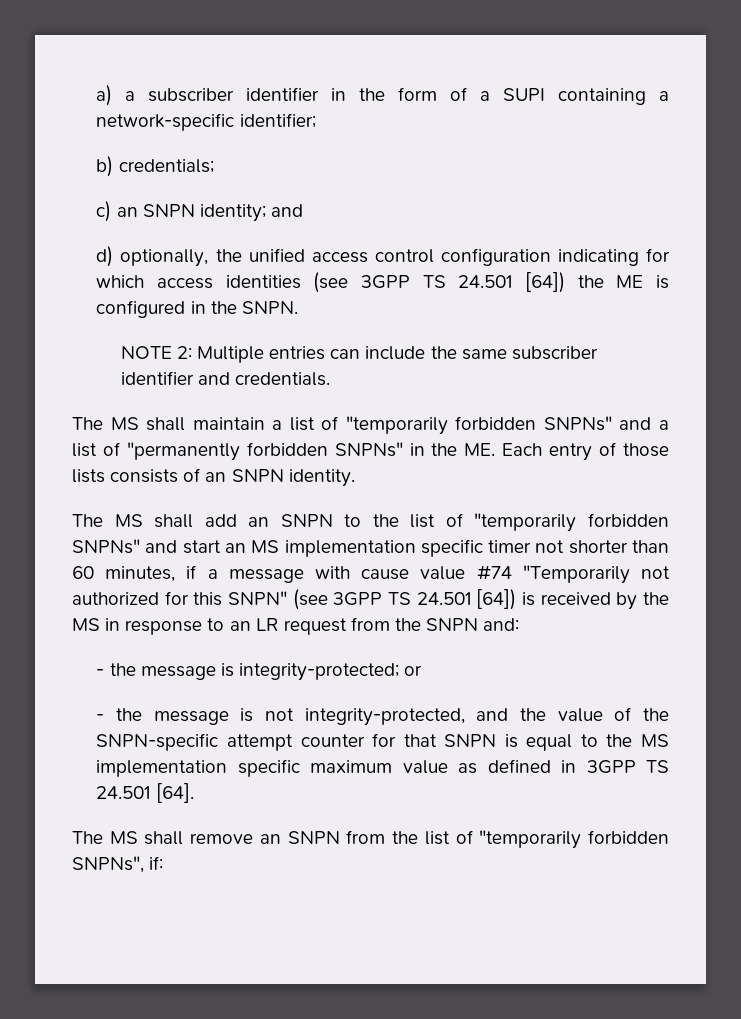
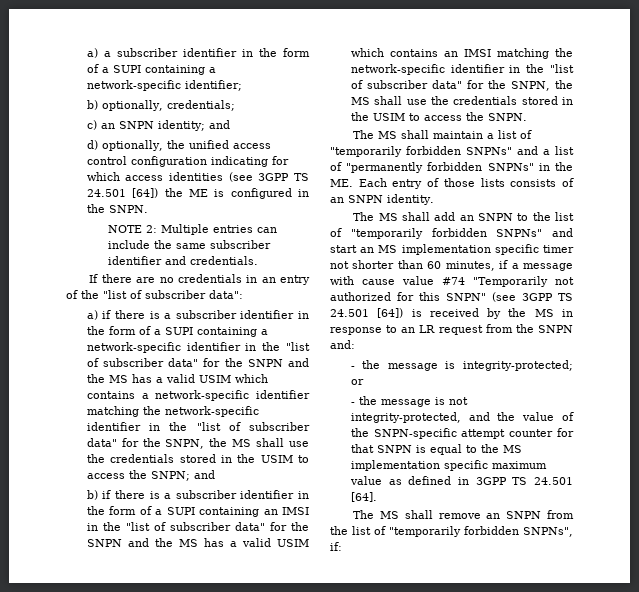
- b) credentials;
+ b) optionally, credentials;
+ If there are no credentials in an entry of the "list of subscriber data":
+ a) if there is a subscriber identifier in the form of a SUPI containing a network-specific identifier in the "list of subscriber data" for the SNPN and the MS has a valid USIM which contains a network-specific identifier matching the network-specific identifier in the "list of subscriber data" for the SNPN, the MS shall use the credentials stored in the USIM to access the SNPN; and
+ b) if there is a subscriber identifier in the form of a SUPI containing an IMSI in the "list of subscriber data" for the SNPN and the MS has a valid USIM which contains an IMSI matching the network-specific identifier in the "list of subscriber data" for the SNPN, the MS shall use the credentials stored in the USIM to access the SNPN.

